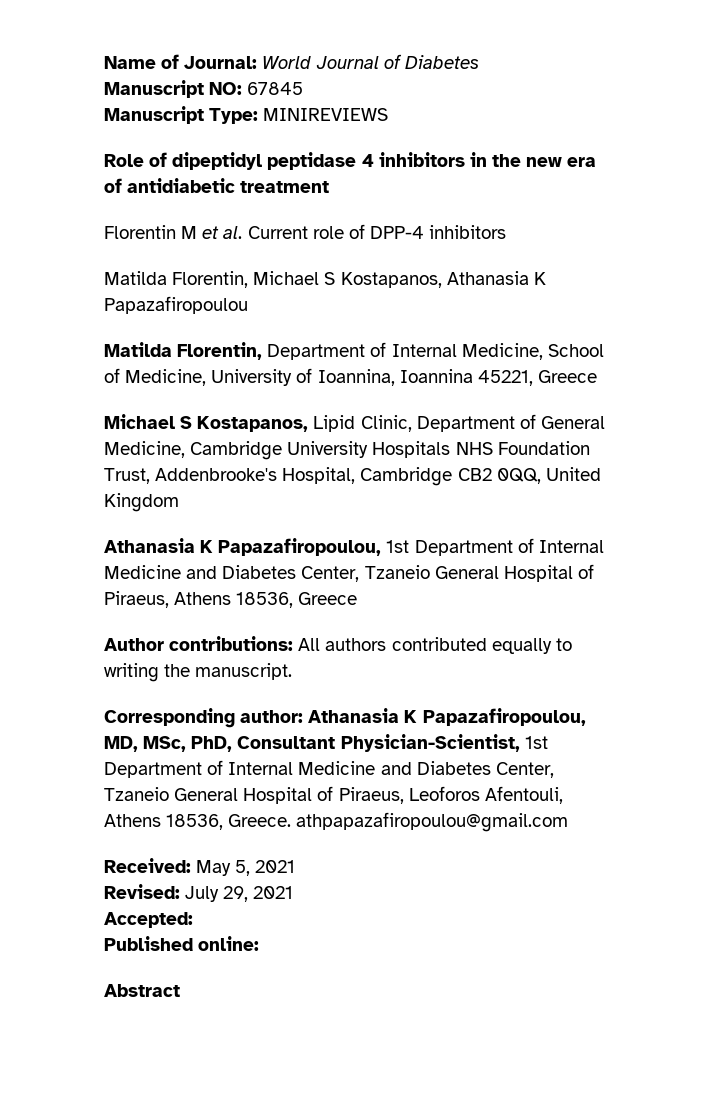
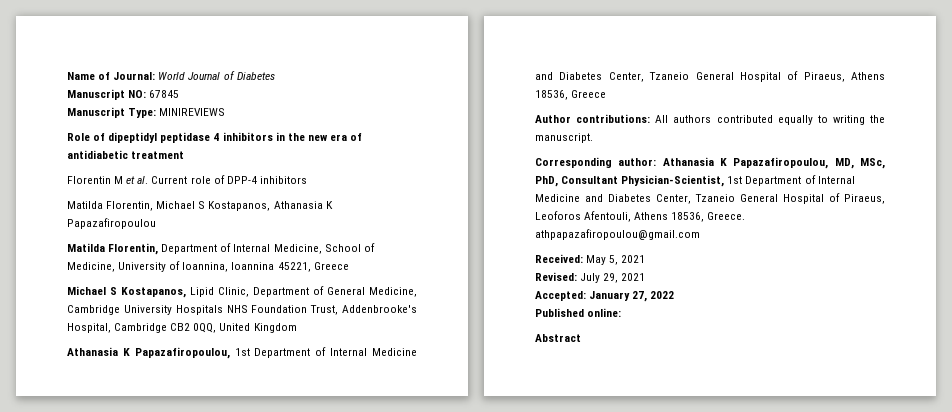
- Accepted:
+ Accepted: January 27, 2022

